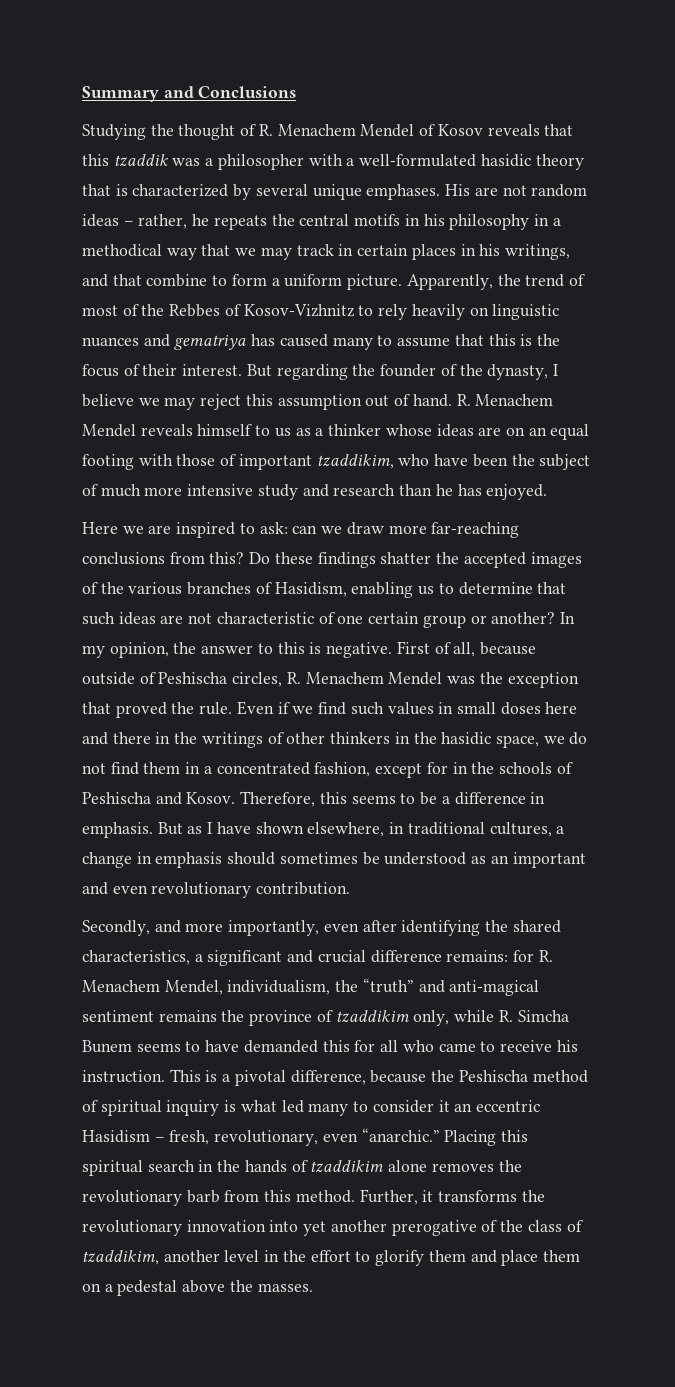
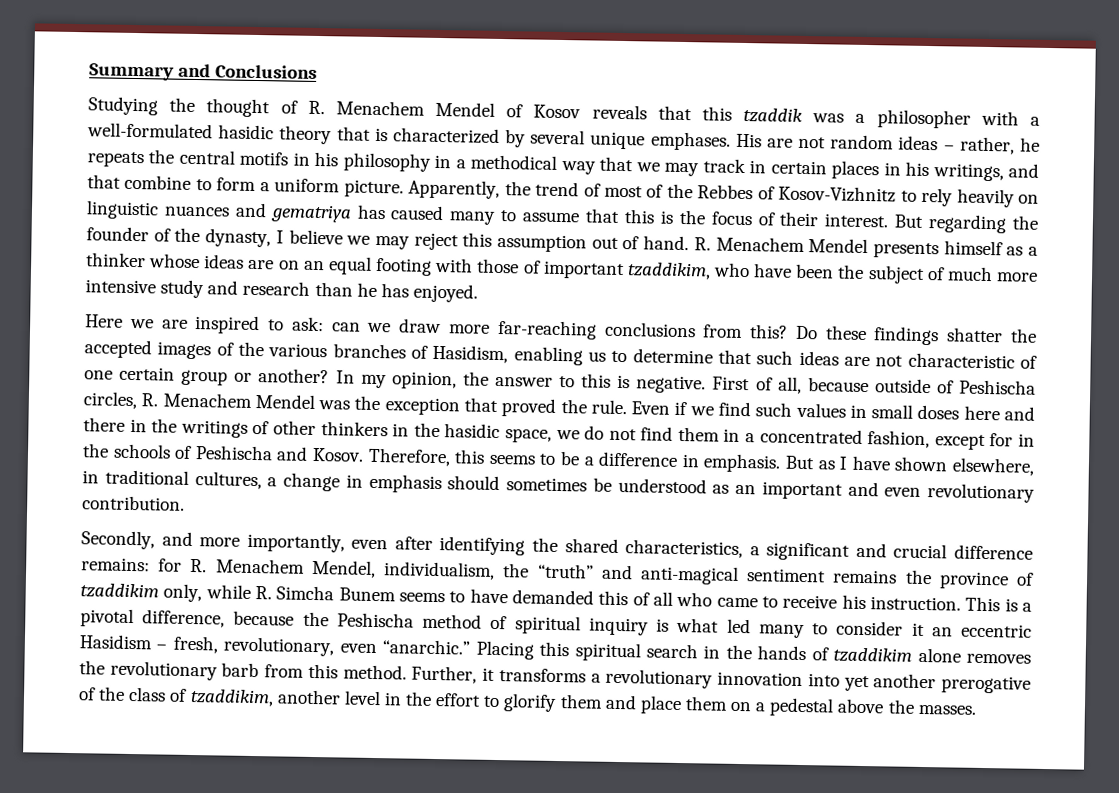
- R. Menachem Mendel reveals himself to us as a thinker whose ideas are on an equal footing with those of important tzaddikim, who have been the subject of much more intensive study and research than he has enjoyed.
+ R. Menachem Mendel presents himself as a thinker whose ideas are on an equal footing with those of important tzaddikim, who have been the subject of much more intensive study and research than he has enjoyed.
- Secondly, and more importantly, even after identifying the shared characteristics, a significant and crucial difference remains: for R. Menachem Mendel, individualism, the “truth” and anti-magical sentiment remains the province of tzaddikim only, while R. Simcha Bunem seems to have demanded this for all who came to receive his instruction.
+ Secondly, and more importantly, even after identifying the shared characteristics, a significant and crucial difference remains: for R. Menachem Mendel, individualism, the “truth” and anti-magical sentiment remains the province of tzaddikim only, while R. Simcha Bunem seems to have demanded this of all who came to receive his instruction.
- Further, it transforms the revolutionary innovation into yet another prerogative of the class of tzaddikim, another level in the effort to glorify them and place them on a pedestal above the masses.
+ Further, it transforms a revolutionary innovation into yet another prerogative of the class of tzaddikim, another level in the effort to glorify them and place them on a pedestal above the masses.

